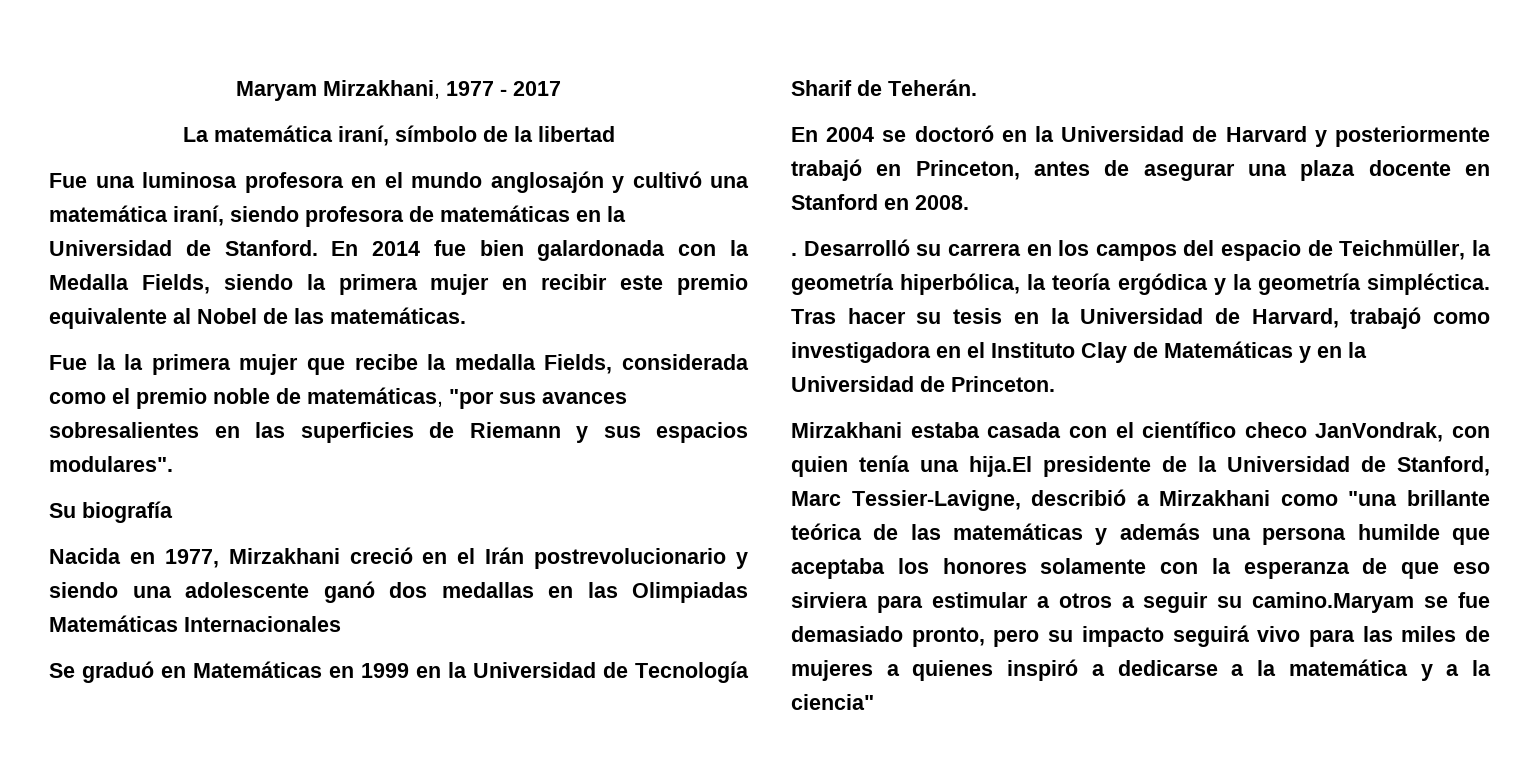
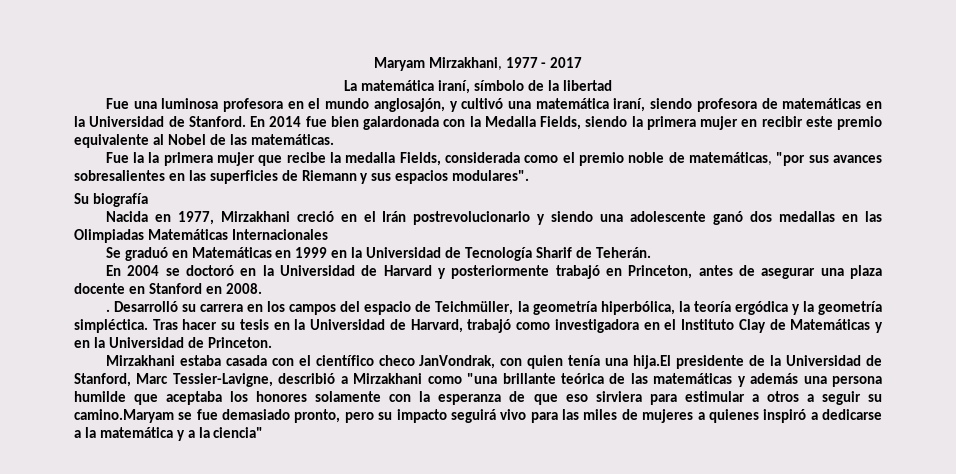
- Fue una luminosa profesora en el mundo anglosajón y cultivó una matemática iraní, siendo profesora de matemáticas en la Universidad de Stanford.
+ Fue una luminosa profesora en el mundo anglosajón, y cultivó una matemática iraní, siendo profesora de matemáticas en la Universidad de Stanford.

